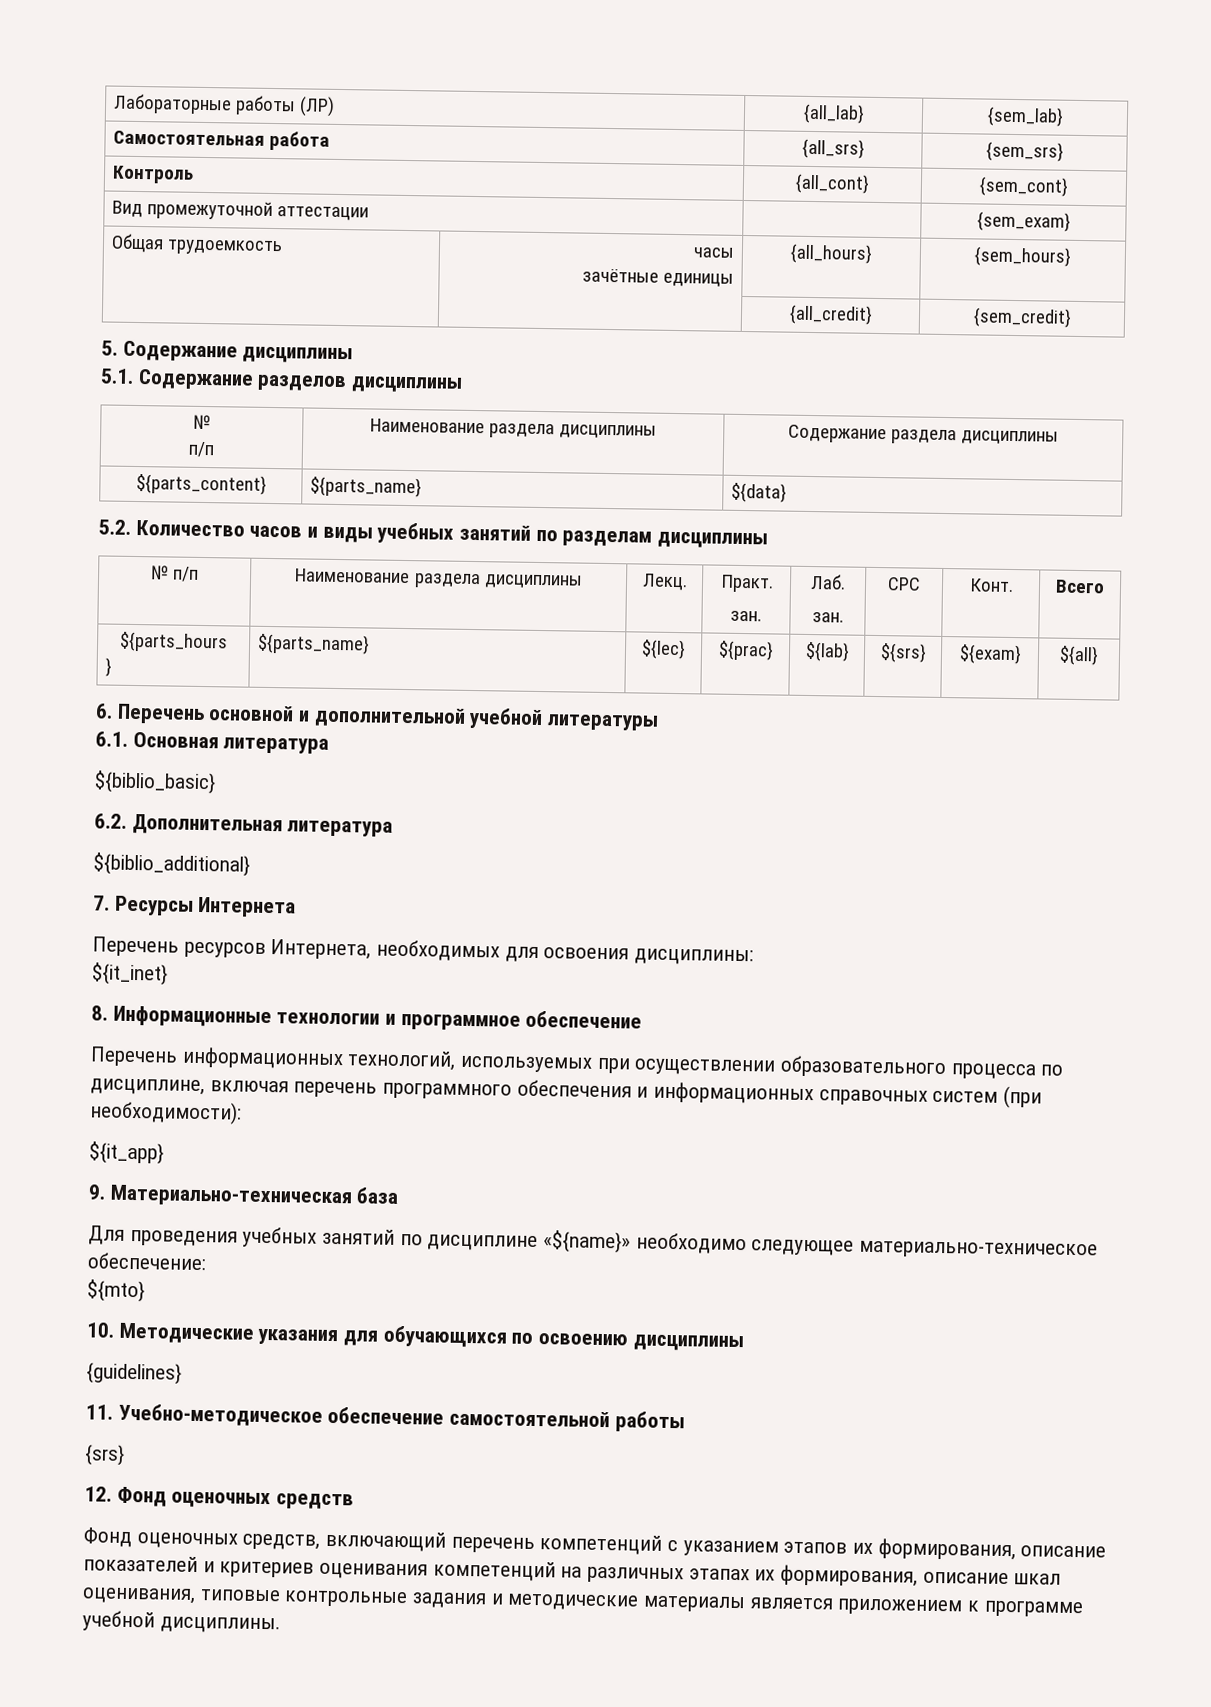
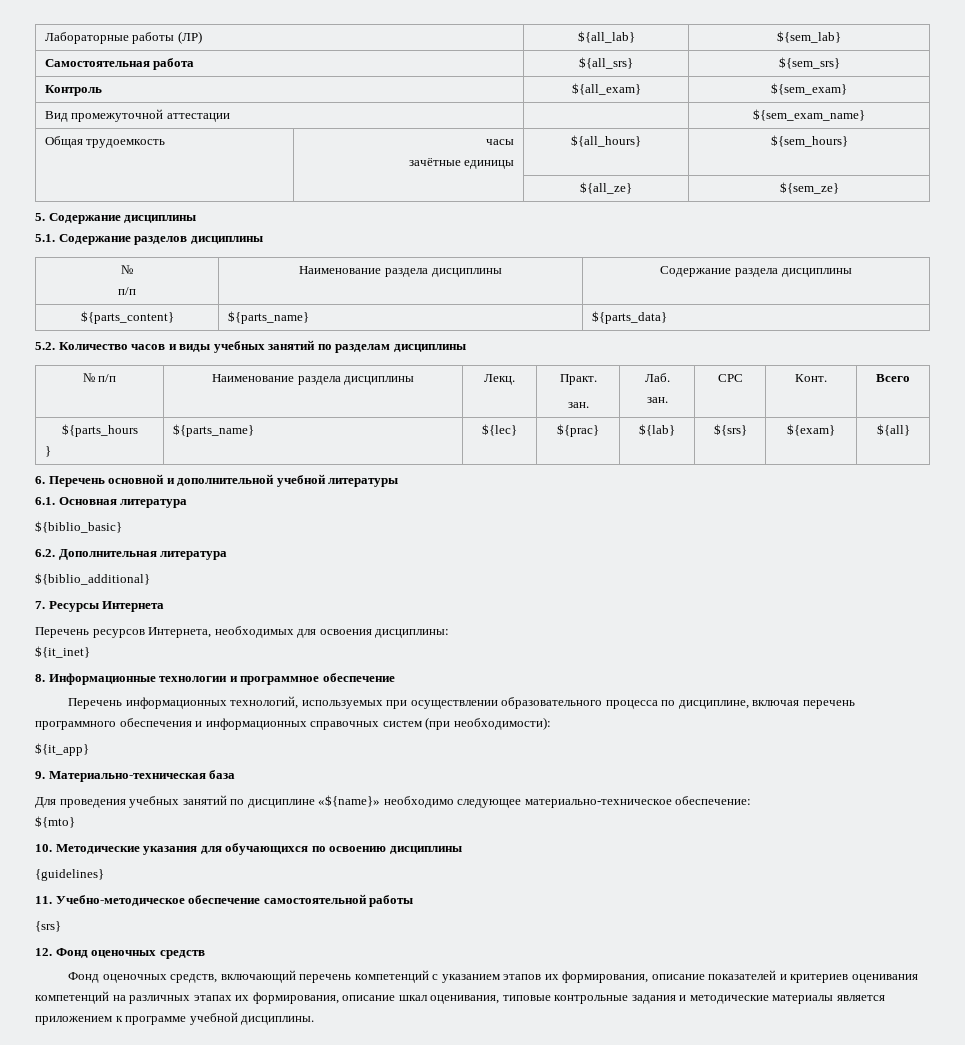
- Лабораторные работы (ЛР) | {all_lab} | {sem_lab}
+ Лабораторные работы (ЛР) | ${all_lab} | ${sem_lab}
- Самостоятельная работа | {all_srs} | {sem_srs}
+ Самостоятельная работа | ${all_srs} | ${sem_srs}
- Контроль | {all_cont} | {sem_cont}
+ Контроль | ${all_exam} | ${sem_exam}
- Вид промежуточной аттестации | | {sem_exam}
+ Вид промежуточной аттестации | | ${sem_exam_name}
  Общая трудоемкость | часы
- зачётные единицы | {all_hours} | {sem_hours}
- | | {all_credit} | {sem_credit}
+ зачётные единицы | ${all_hours} | ${sem_hours}
+ | | ${all_ze} | ${sem_ze}
- ${parts_content} | ${parts_name} | ${data}
+ ${parts_content} | ${parts_name} | ${parts_data}

